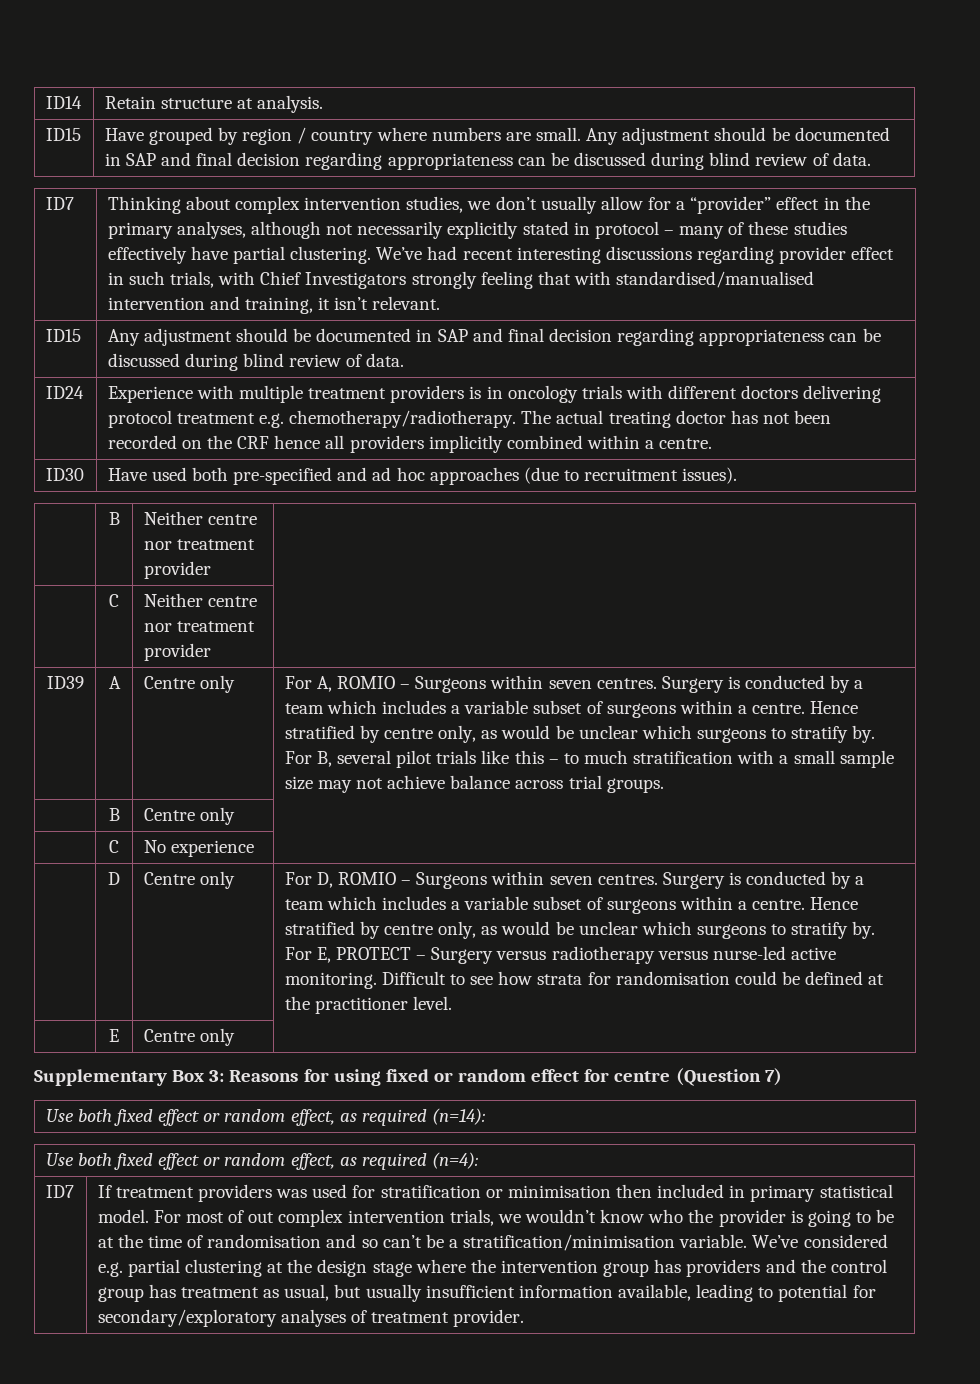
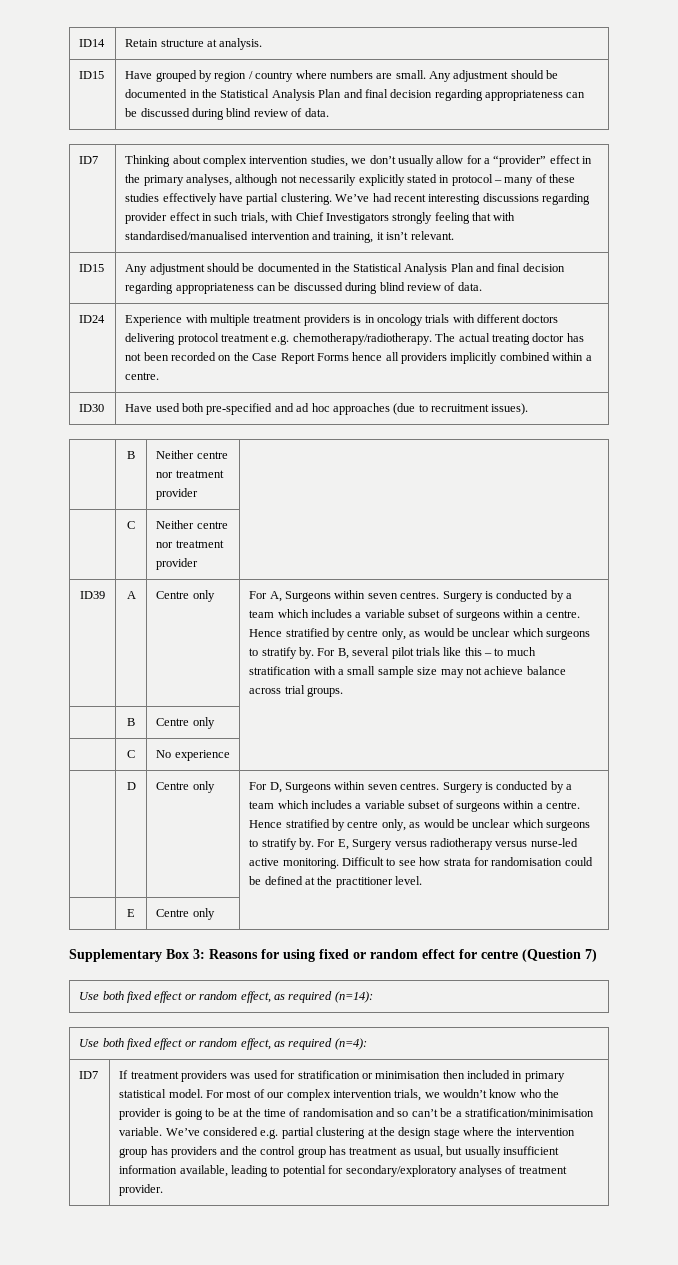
- ID15 | Have grouped by region / country where numbers are small. Any adjustment should be documented in SAP and final decision regarding appropriateness can be discussed during blind review of data.
+ ID15 | Have grouped by region / country where numbers are small. Any adjustment should be documented in the Statistical Analysis Plan and final decision regarding appropriateness can be discussed during blind review of data.
- ID15 | Any adjustment should be documented in SAP and final decision regarding appropriateness can be discussed during blind review of data.
+ ID15 | Any adjustment should be documented in the Statistical Analysis Plan and final decision regarding appropriateness can be discussed during blind review of data.
- ID24 | Experience with multiple treatment providers is in oncology trials with different doctors delivering protocol treatment e.g. chemotherapy/radiotherapy. The actual treating doctor has not been recorded on the CRF hence all providers implicitly combined within a centre.
+ ID24 | Experience with multiple treatment providers is in oncology trials with different doctors delivering protocol treatment e.g. chemotherapy/radiotherapy. The actual treating doctor has not been recorded on the Case Report Forms hence all providers implicitly combined within a centre.
- For A, ROMIO – Surgeons within seven centres.
+ For A, Surgeons within seven centres.
- For D, ROMIO – Surgeons within seven centres.
+ For D, Surgeons within seven centres.
- For E, PROTECT – Surgery versus radiotherapy versus nurse-led active monitoring.
+ For E, Surgery versus radiotherapy versus nurse-led active monitoring.
- For most of out complex intervention trials, we wouldn’t know who the provider is going to be at the time of randomisation and so can’t be a stratification/minimisation variable.
+ For most of our complex intervention trials, we wouldn’t know who the provider is going to be at the time of randomisation and so can’t be a stratification/minimisation variable.

